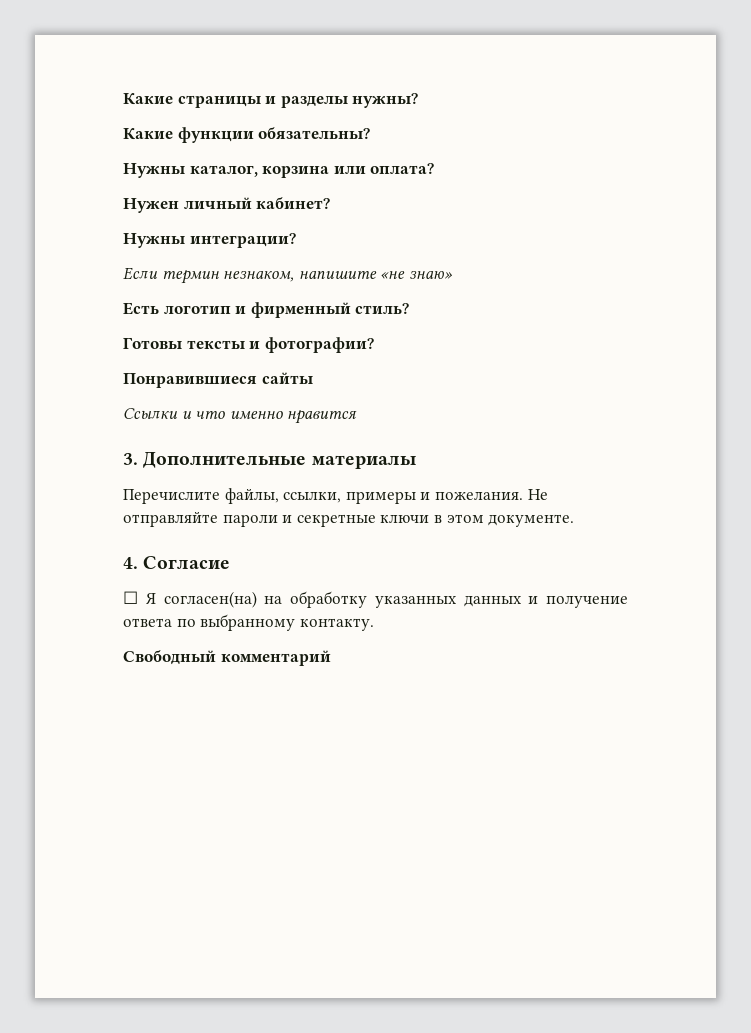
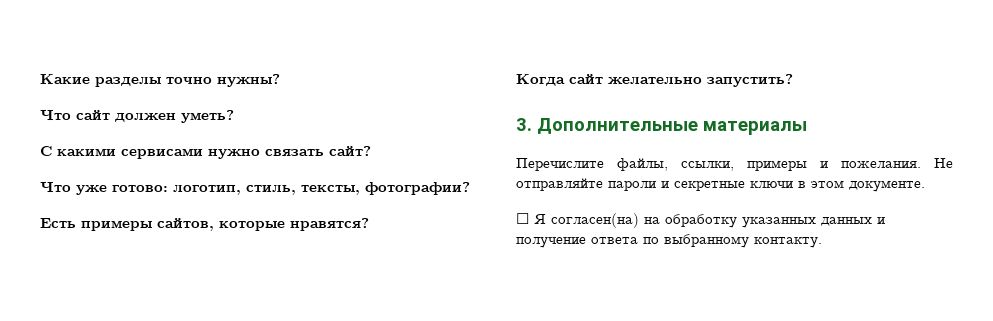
- Какие страницы и разделы нужны?
- Какие функции обязательны?
- Нужны каталог, корзина или оплата?
- Нужен личный кабинет?
- Нужны интеграции?
- Если термин незнаком, напишите «не знаю»
- Есть логотип и фирменный стиль?
- Готовы тексты и фотографии?
- Понравившиеся сайты
- Ссылки и что именно нравится
+ Какие разделы точно нужны?
+ Что сайт должен уметь?
+ С какими сервисами нужно связать сайт?
+ Что уже готово: логотип, стиль, тексты, фотографии?
+ Есть примеры сайтов, которые нравятся?
+ Когда сайт желательно запустить?
- 4. Согласие
- Свободный комментарий

